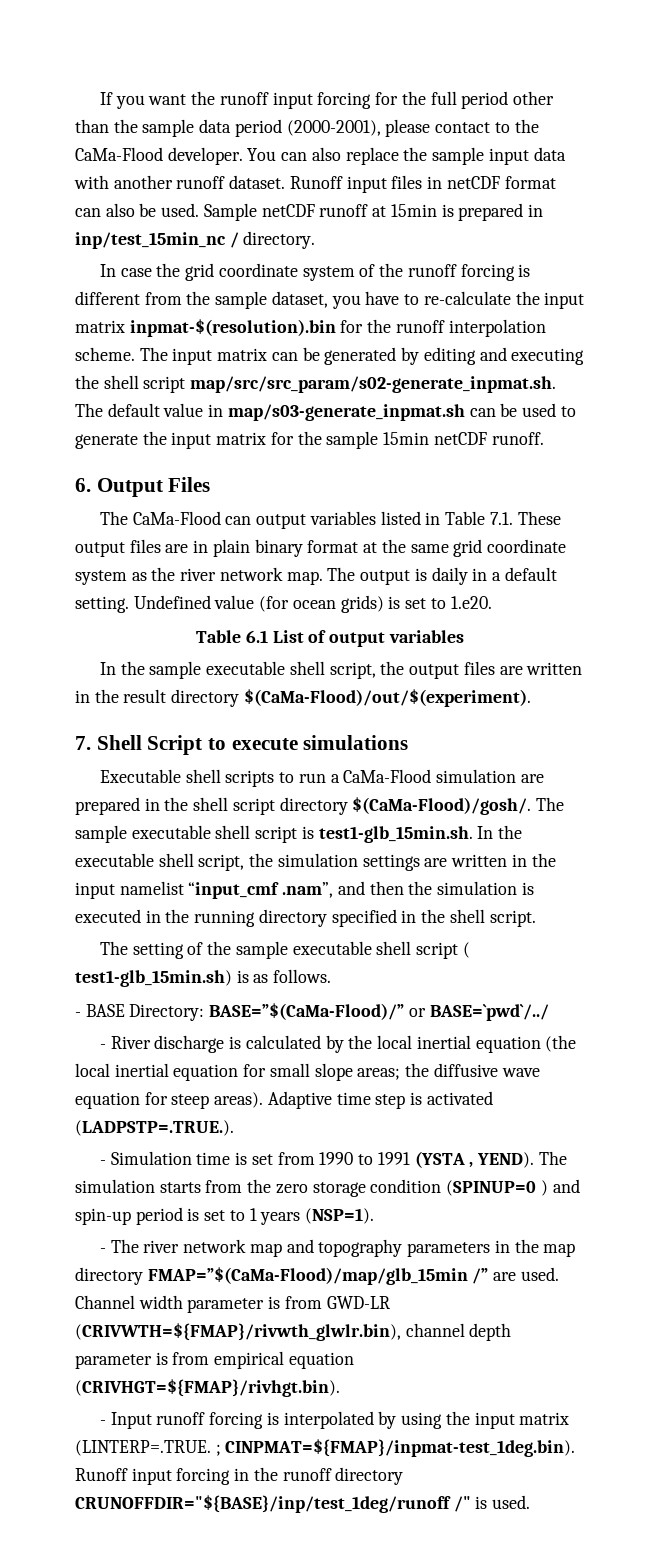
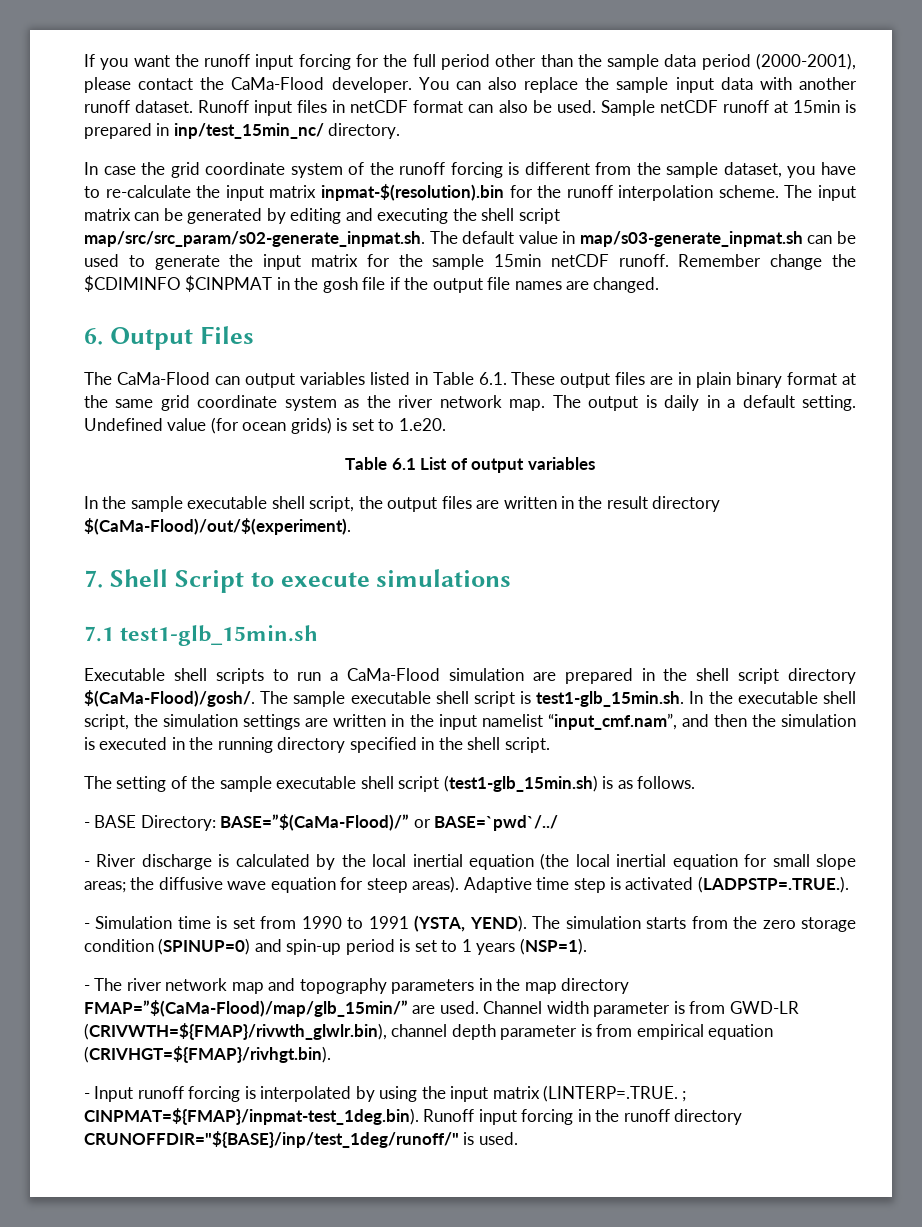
- If you want the runoff input forcing for the full period other than the sample data period (2000-2001), please contact to the CaMa-Flood developer.
+ If you want the runoff input forcing for the full period other than the sample data period (2000-2001), please contact the CaMa-Flood developer.
- Sample netCDF runoff at 15min is prepared in inp/test_15min_nc / directory.
+ Sample netCDF runoff at 15min is prepared in inp/test_15min_nc/ directory.
+ Remember change the $CDIMINFO $CINPMAT in the gosh file if the output file names are changed.
- The CaMa-Flood can output variables listed in Table 7.1. These output files are in plain binary format at the same grid coordinate system as the river network map.
+ The CaMa-Flood can output variables listed in Table 6.1. These output files are in plain binary format at the same grid coordinate system as the river network map.
+ 7.1 test1-glb_15min.sh
- The sample executable shell script is test1-glb_15min.sh. In the executable shell script, the simulation settings are written in the input namelist “input_cmf .nam”, and then the simulation is executed in the running directory specified in the shell script.
+ The sample executable shell script is test1-glb_15min.sh. In the executable shell script, the simulation settings are written in the input namelist “input_cmf.nam”, and then the simulation is executed in the running directory specified in the shell script.
- The setting of the sample executable shell script ( test1-glb_15min.sh) is as follows.
+ The setting of the sample executable shell script (test1-glb_15min.sh) is as follows.
- - Simulation time is set from 1990 to 1991 (YSTA , YEND).
+ - Simulation time is set from 1990 to 1991 (YSTA, YEND).
- The simulation starts from the zero storage condition (SPINUP=0 ) and spin-up period is set to 1 years (NSP=1).
+ The simulation starts from the zero storage condition (SPINUP=0) and spin-up period is set to 1 years (NSP=1).
- - The river network map and topography parameters in the map directory FMAP=”$(CaMa-Flood)/map/glb_15min /” are used.
+ - The river network map and topography parameters in the map directory FMAP=”$(CaMa-Flood)/map/glb_15min/” are used.
- - Input runoff forcing is interpolated by using the input matrix (LINTERP=.TRUE. ; CINPMAT=${FMAP}/inpmat-test_1deg.bin). Runoff input forcing in the runoff directory CRUNOFFDIR="${BASE}/inp/test_1deg/runoff /" is used.
+ - Input runoff forcing is interpolated by using the input matrix (LINTERP=.TRUE. ; CINPMAT=${FMAP}/inpmat-test_1deg.bin). Runoff input forcing in the runoff directory CRUNOFFDIR="${BASE}/inp/test_1deg/runoff/" is used.

